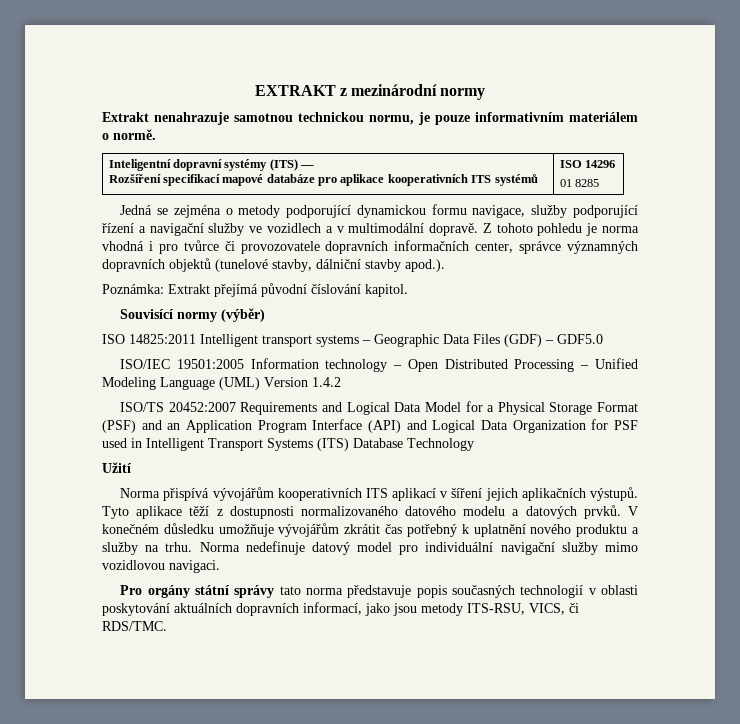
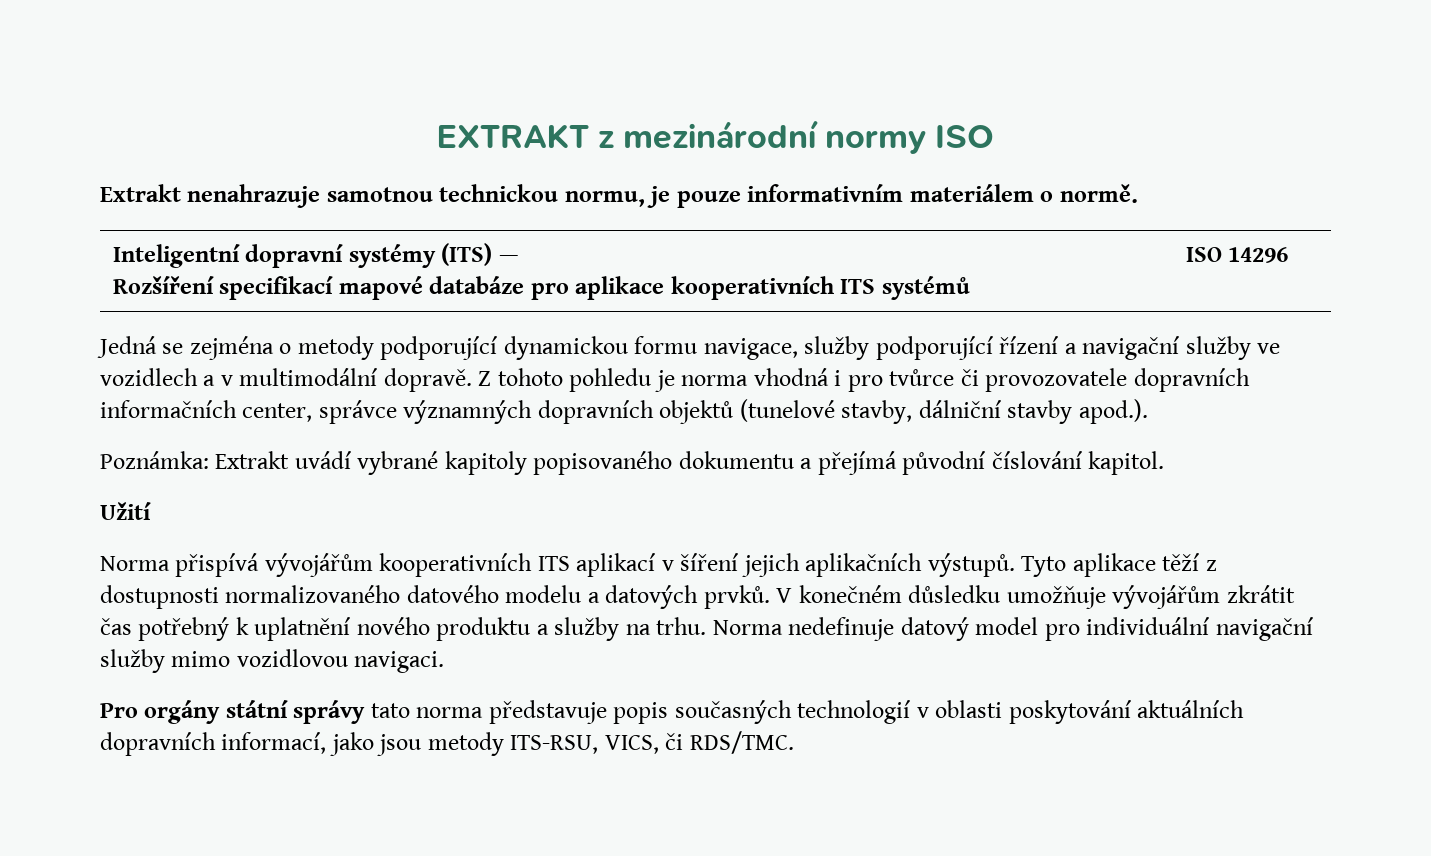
- EXTRAKT z mezinárodní normy
+ EXTRAKT z mezinárodní normy ISO
  Inteligentní dopravní systémy (ITS) —
  Rozšíření specifikací mapové databáze pro aplikace kooperativních ITS systémů | ISO 14296
- 01 8285
- Poznámka: Extrakt přejímá původní číslování kapitol.
- Souvisící normy (výběr)
- ISO 14825:2011 Intelligent transport systems – Geographic Data Files (GDF) – GDF5.0
- ISO/IEC 19501:2005 Information technology – Open Distributed Processing – Unified Modeling Language (UML) Version 1.4.2
- ISO/TS 20452:2007 Requirements and Logical Data Model for a Physical Storage Format (PSF) and an Application Program Interface (API) and Logical Data Organization for PSF used in Intelligent Transport Systems (ITS) Database Technology
+ Poznámka: Extrakt uvádí vybrané kapitoly popisovaného dokumentu a přejímá původní číslování kapitol.

